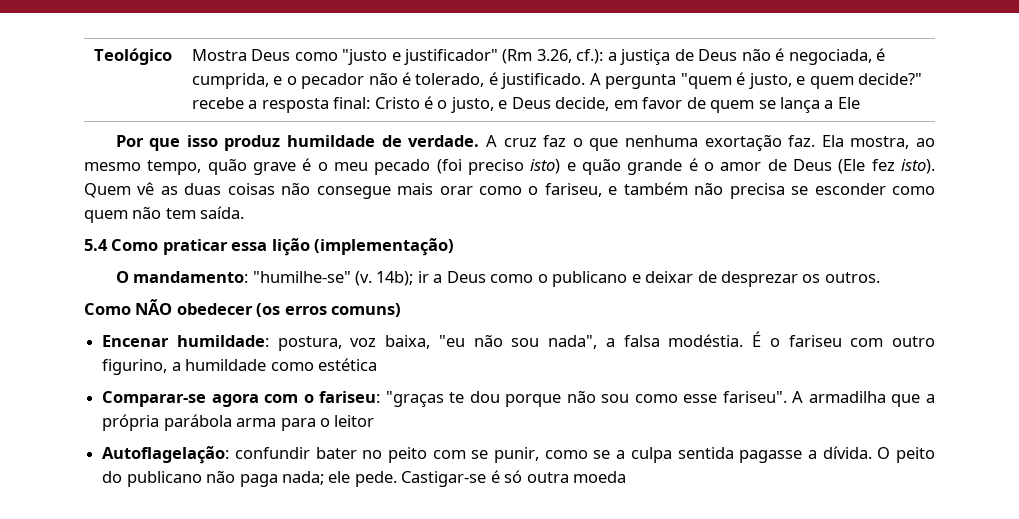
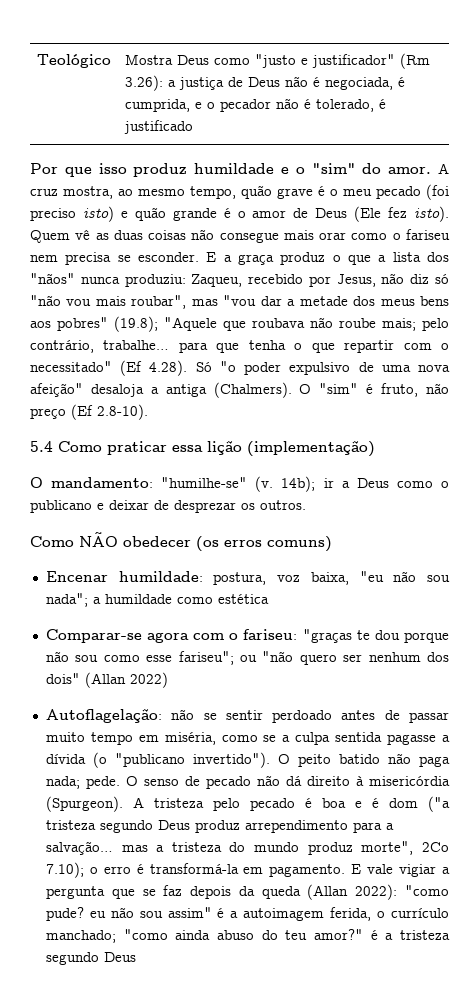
- Mostra Deus como "justo e justificador" (Rm 3.26, cf.): a justiça de Deus não é negociada, é cumprida, e o pecador não é tolerado, é justificado. A pergunta "quem é justo, e quem decide?" recebe a resposta final: Cristo é o justo, e Deus decide, em favor de quem se lança a Ele
+ Mostra Deus como "justo e justificador" (Rm 3.26): a justiça de Deus não é negociada, é cumprida, e o pecador não é tolerado, é justificado
- Por que isso produz humildade de verdade. A cruz faz o que nenhuma exortação faz. Ela mostra, ao mesmo tempo, quão grave é o meu pecado (foi preciso isto) e quão grande é o amor de Deus (Ele fez isto).
+ Por que isso produz humildade e o "sim" do amor. A cruz mostra, ao mesmo tempo, quão grave é o meu pecado (foi preciso isto) e quão grande é o amor de Deus (Ele fez isto).
- Quem vê as duas coisas não consegue mais orar como o fariseu, e também não precisa se esconder como quem não tem saída.
+ Quem vê as duas coisas não consegue mais orar como o fariseu nem precisa se esconder. E a graça produz o que a lista dos "nãos" nunca produziu: Zaqueu, recebido por Jesus, não diz só "não vou mais roubar", mas "vou dar a metade dos meus bens aos pobres" (19.8); "Aquele que roubava não roube mais; pelo contrário, trabalhe… para que tenha o que repartir com o necessitado" (Ef 4.28). Só "o poder expulsivo de uma nova afeição" desaloja a antiga (Chalmers). O "sim" é fruto, não preço (Ef 2.8-10).
- Encenar humildade: postura, voz baixa, "eu não sou nada", a falsa modéstia. É o fariseu com outro figurino, a humildade como estética
+ Encenar humildade: postura, voz baixa, "eu não sou nada"; a humildade como estética
- Comparar-se agora com o fariseu: "graças te dou porque não sou como esse fariseu". A armadilha que a própria parábola arma para o leitor
- Autoflagelação: confundir bater no peito com se punir, como se a culpa sentida pagasse a dívida. O peito do publicano não paga nada; ele pede. Castigar-se é só outra moeda
+ Comparar-se agora com o fariseu: "graças te dou porque não sou como esse fariseu"; ou "não quero ser nenhum dos dois" (Allan 2022)
+ Autoflagelação: não se sentir perdoado antes de passar muito tempo em miséria, como se a culpa sentida pagasse a dívida (o "publicano invertido"). O peito batido não paga nada; pede. O senso de pecado não dá direito à misericórdia (Spurgeon). A tristeza pelo pecado é boa e é dom ("a tristeza segundo Deus produz arrependimento para a salvação… mas a tristeza do mundo produz morte", 2Co 7.10); o erro é transformá-la em pagamento. E vale vigiar a pergunta que se faz depois da queda (Allan 2022): "como pude? eu não sou assim" é a autoimagem ferida, o currículo manchado; "como ainda abuso do teu amor?" é a tristeza segundo Deus

